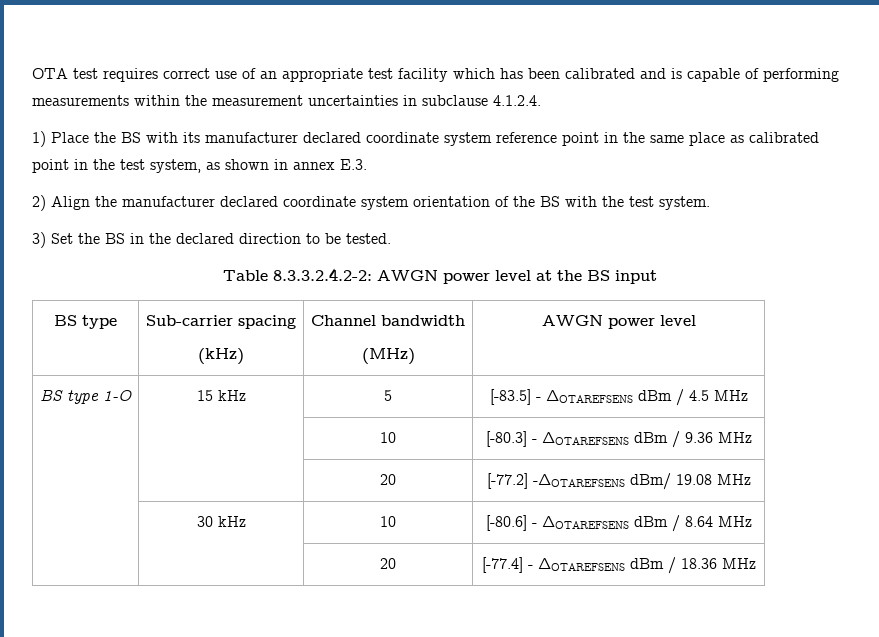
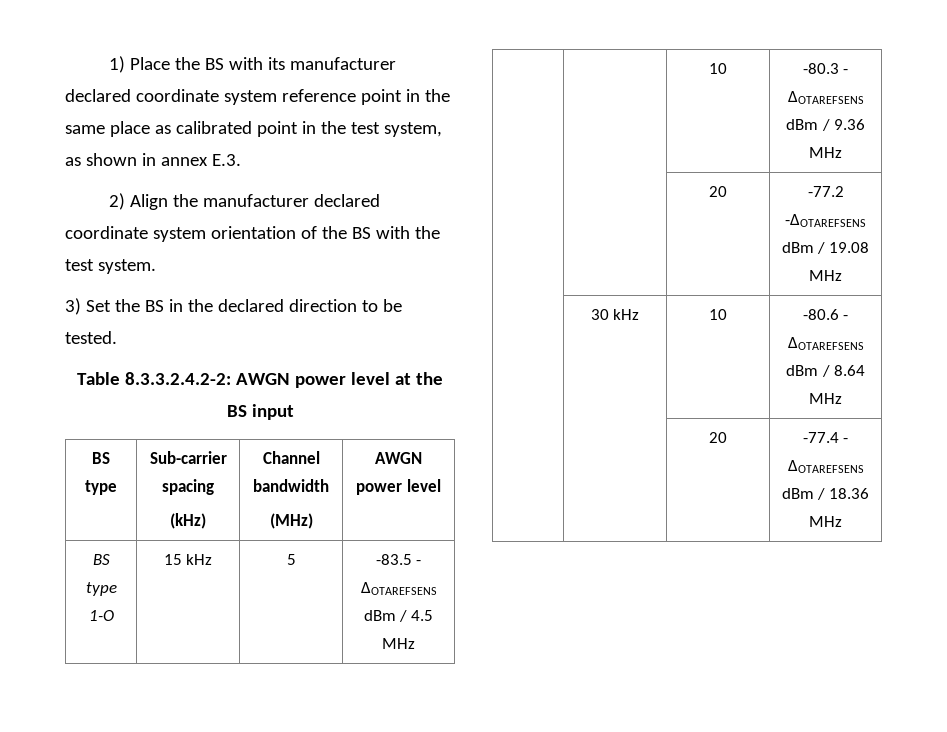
- OTA test requires correct use of an appropriate test facility which has been calibrated and is capable of performing measurements within the measurement uncertainties in subclause 4.1.2.4.
- BS type 1-O | 15 kHz | 5 | [-83.5] - ΔOTAREFSENS dBm / 4.5 MHz
+ BS type 1-O | 15 kHz | 5 | -83.5 - ΔOTAREFSENS dBm / 4.5 MHz
- | | 10 | [-80.3] - ΔOTAREFSENS dBm / 9.36 MHz
+ | | 10 | -80.3 - ΔOTAREFSENS dBm / 9.36 MHz
- | | 20 | [-77.2] -ΔOTAREFSENS dBm/ 19.08 MHz
+ | | 20 | -77.2 -ΔOTAREFSENS dBm / 19.08 MHz
- | 30 kHz | 10 | [-80.6] - ΔOTAREFSENS dBm / 8.64 MHz
+ | 30 kHz | 10 | -80.6 - ΔOTAREFSENS dBm / 8.64 MHz
- | | 20 | [-77.4] - ΔOTAREFSENS dBm / 18.36 MHz
+ | | 20 | -77.4 - ΔOTAREFSENS dBm / 18.36 MHz

